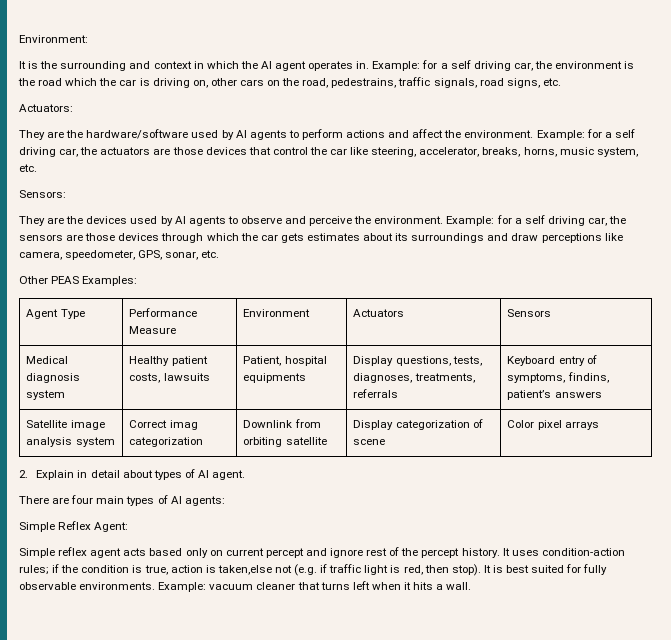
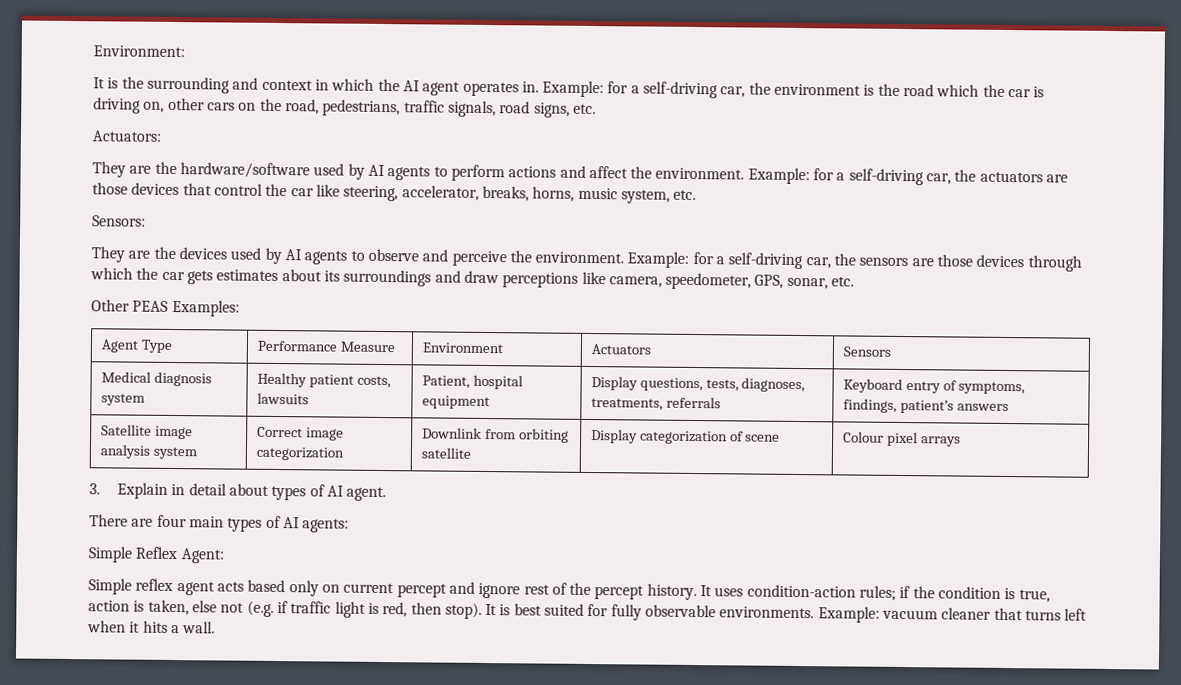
- Example: for a self driving car, the environment is the road which the car is driving on, other cars on the road, pedestrains, traffic signals, road signs, etc.
+ Example: for a self-driving car, the environment is the road which the car is driving on, other cars on the road, pedestrians, traffic signals, road signs, etc.
- Example: for a self driving car, the actuators are those devices that control the car like steering, accelerator, breaks, horns, music system, etc.
+ Example: for a self-driving car, the actuators are those devices that control the car like steering, accelerator, breaks, horns, music system, etc.
- Example: for a self driving car, the sensors are those devices through which the car gets estimates about its surroundings and draw perceptions like camera, speedometer, GPS, sonar, etc.
+ Example: for a self-driving car, the sensors are those devices through which the car gets estimates about its surroundings and draw perceptions like camera, speedometer, GPS, sonar, etc.
- Medical diagnosis system | Healthy patient costs, lawsuits | Patient, hospital equipments | Display questions, tests, diagnoses, treatments, referrals | Keyboard entry of symptoms, findins, patient’s answers
+ Medical diagnosis system | Healthy patient costs, lawsuits | Patient, hospital equipment | Display questions, tests, diagnoses, treatments, referrals | Keyboard entry of symptoms, findings, patient’s answers
- Satellite image analysis system | Correct imag categorization | Downlink from orbiting satellite | Display categorization of scene | Color pixel arrays
+ Satellite image analysis system | Correct image categorization | Downlink from orbiting satellite | Display categorization of scene | Colour pixel arrays
- 2. Explain in detail about types of AI agent.
+ 3. Explain in detail about types of AI agent.
- It uses condition-action rules; if the condition is true, action is taken,else not (e.g. if traffic light is red, then stop).
+ It uses condition-action rules; if the condition is true, action is taken, else not (e.g. if traffic light is red, then stop).

